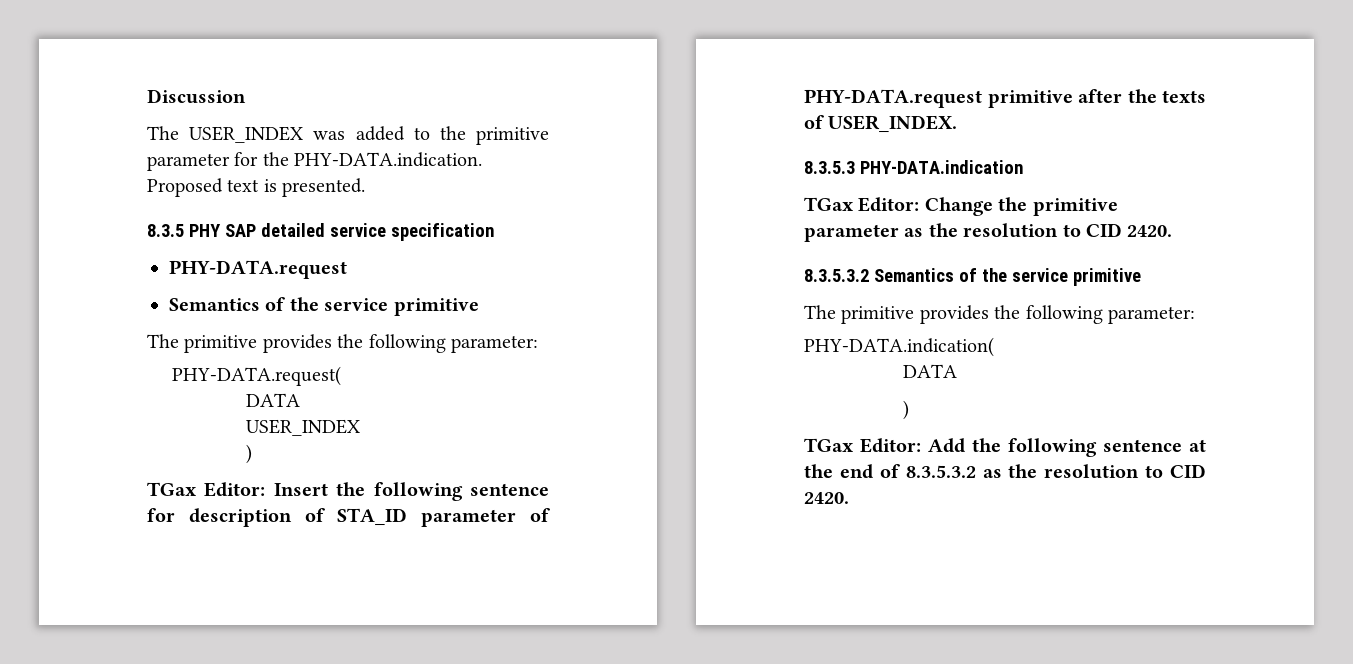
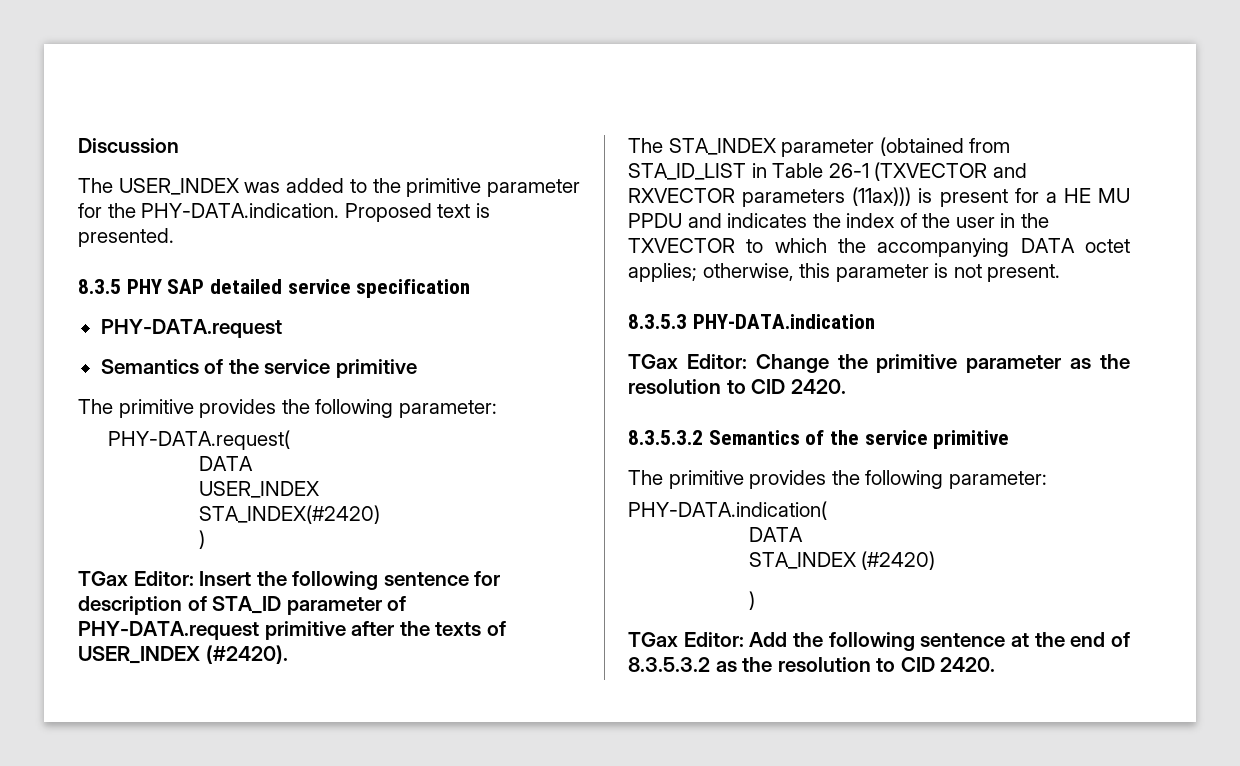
+ STA_INDEX(#2420)
- TGax Editor: Insert the following sentence for description of STA_ID parameter of PHY-DATA.request primitive after the texts of USER_INDEX.
+ TGax Editor: Insert the following sentence for description of STA_ID parameter of PHY-DATA.request primitive after the texts of USER_INDEX (#2420).
+ The STA_INDEX parameter (obtained from STA_ID_LIST in Table 26-1 (TXVECTOR and RXVECTOR parameters (11ax))) is present for a HE MU PPDU and indicates the index of the user in the TXVECTOR to which the accompanying DATA octet applies; otherwise, this parameter is not present.
+ STA_INDEX (#2420)

